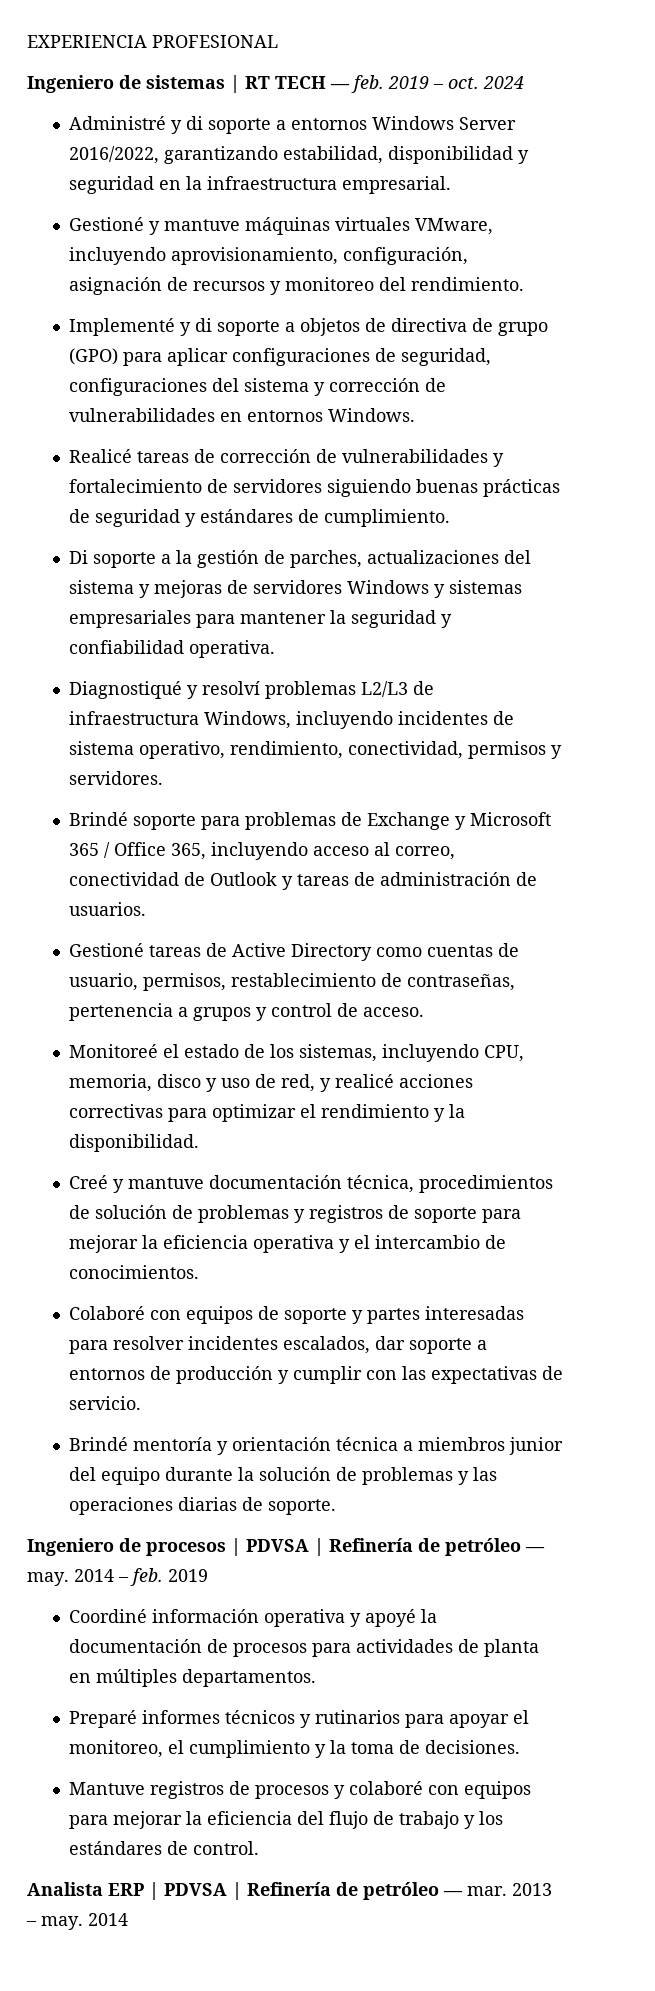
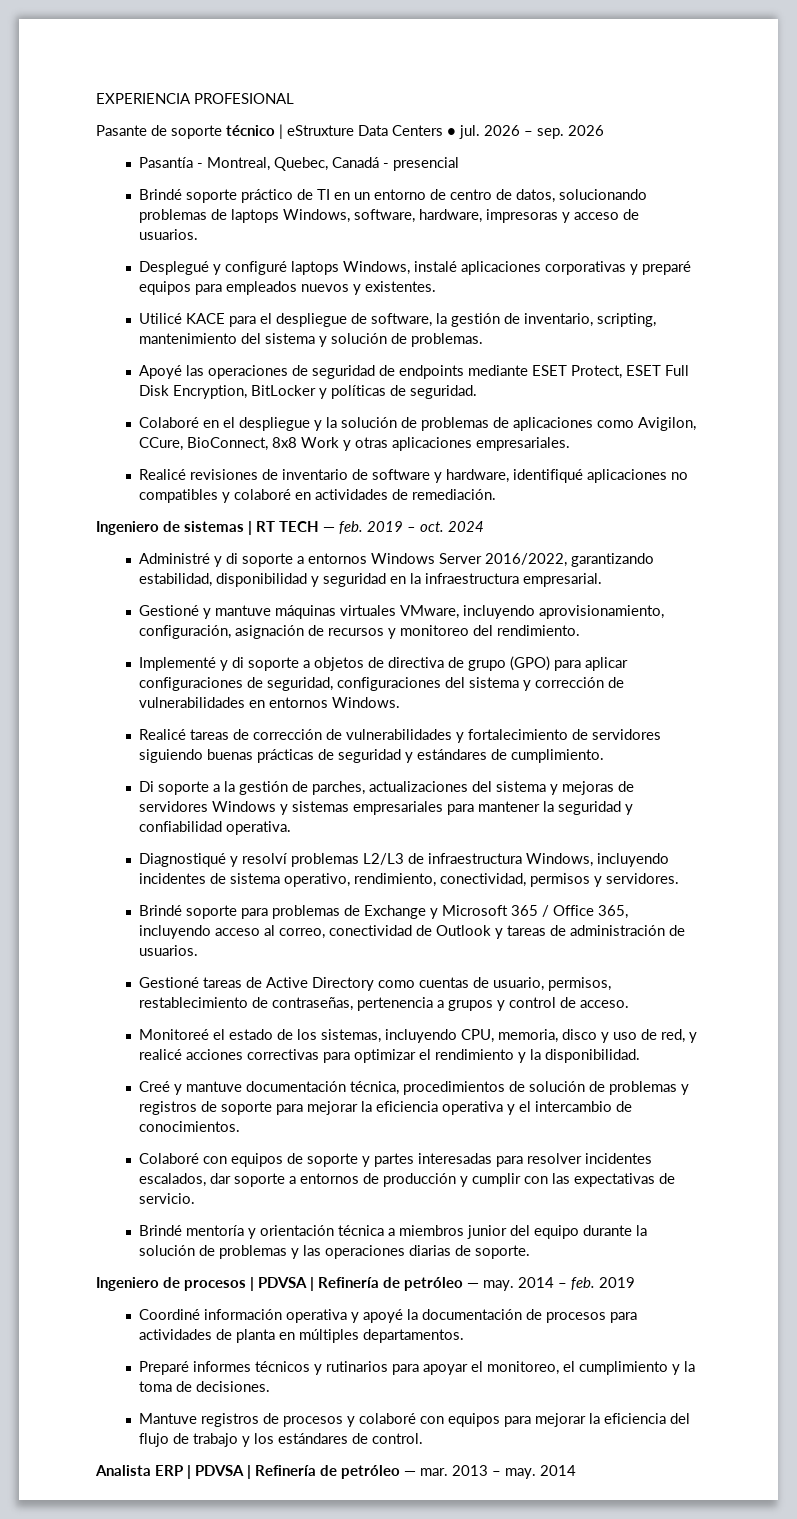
+ Pasante de soporte técnico | eStruxture Data Centers • jul. 2026 – sep. 2026
+ Pasantía - Montreal, Quebec, Canadá - presencial
+ Brindé soporte práctico de TI en un entorno de centro de datos, solucionando problemas de laptops Windows, software, hardware, impresoras y acceso de usuarios.
+ Desplegué y configuré laptops Windows, instalé aplicaciones corporativas y preparé equipos para empleados nuevos y existentes.
+ Utilicé KACE para el despliegue de software, la gestión de inventario, scripting, mantenimiento del sistema y solución de problemas.
+ Apoyé las operaciones de seguridad de endpoints mediante ESET Protect, ESET Full Disk Encryption, BitLocker y políticas de seguridad.
+ Colaboré en el despliegue y la solución de problemas de aplicaciones como Avigilon, CCure, BioConnect, 8x8 Work y otras aplicaciones empresariales.
+ Realicé revisiones de inventario de software y hardware, identifiqué aplicaciones no compatibles y colaboré en actividades de remediación.

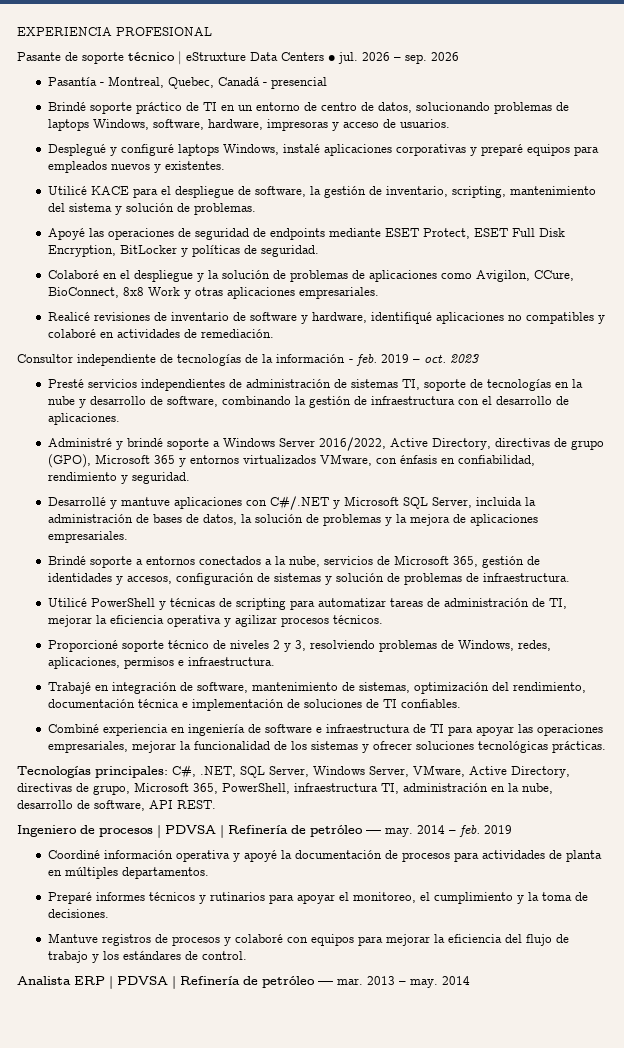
- Ingeniero de sistemas | RT TECH — feb. 2019 – oct. 2024
- Administré y di soporte a entornos Windows Server 2016/2022, garantizando estabilidad, disponibilidad y seguridad en la infraestructura empresarial.
- Gestioné y mantuve máquinas virtuales VMware, incluyendo aprovisionamiento, configuración, asignación de recursos y monitoreo del rendimiento.
- Implementé y di soporte a objetos de directiva de grupo (GPO) para aplicar configuraciones de seguridad, configuraciones del sistema y corrección de vulnerabilidades en entornos Windows.
- Realicé tareas de corrección de vulnerabilidades y fortalecimiento de servidores siguiendo buenas prácticas de seguridad y estándares de cumplimiento.
- Di soporte a la gestión de parches, actualizaciones del sistema y mejoras de servidores Windows y sistemas empresariales para mantener la seguridad y confiabilidad operativa.
- Diagnostiqué y resolví problemas L2/L3 de infraestructura Windows, incluyendo incidentes de sistema operativo, rendimiento, conectividad, permisos y servidores.
- Brindé soporte para problemas de Exchange y Microsoft 365 / Office 365, incluyendo acceso al correo, conectividad de Outlook y tareas de administración de usuarios.
- Gestioné tareas de Active Directory como cuentas de usuario, permisos, restablecimiento de contraseñas, pertenencia a grupos y control de acceso.
- Monitoreé el estado de los sistemas, incluyendo CPU, memoria, disco y uso de red, y realicé acciones correctivas para optimizar el rendimiento y la disponibilidad.
- Creé y mantuve documentación técnica, procedimientos de solución de problemas y registros de soporte para mejorar la eficiencia operativa y el intercambio de conocimientos.
- Colaboré con equipos de soporte y partes interesadas para resolver incidentes escalados, dar soporte a entornos de producción y cumplir con las expectativas de servicio.
- Brindé mentoría y orientación técnica a miembros junior del equipo durante la solución de problemas y las operaciones diarias de soporte.
+ Consultor independiente de tecnologías de la información - feb. 2019 – oct. 2023
+ Presté servicios independientes de administración de sistemas TI, soporte de tecnologías en la nube y desarrollo de software, combinando la gestión de infraestructura con el desarrollo de aplicaciones.
+ Administré y brindé soporte a Windows Server 2016/2022, Active Directory, directivas de grupo (GPO), Microsoft 365 y entornos virtualizados VMware, con énfasis en confiabilidad, rendimiento y seguridad.
+ Desarrollé y mantuve aplicaciones con C#/.NET y Microsoft SQL Server, incluida la administración de bases de datos, la solución de problemas y la mejora de aplicaciones empresariales.
+ Brindé soporte a entornos conectados a la nube, servicios de Microsoft 365, gestión de identidades y accesos, configuración de sistemas y solución de problemas de infraestructura.
+ Utilicé PowerShell y técnicas de scripting para automatizar tareas de administración de TI, mejorar la eficiencia operativa y agilizar procesos técnicos.
+ Proporcioné soporte técnico de niveles 2 y 3, resolviendo problemas de Windows, redes, aplicaciones, permisos e infraestructura.
+ Trabajé en integración de software, mantenimiento de sistemas, optimización del rendimiento, documentación técnica e implementación de soluciones de TI confiables.
+ Combiné experiencia en ingeniería de software e infraestructura de TI para apoyar las operaciones empresariales, mejorar la funcionalidad de los sistemas y ofrecer soluciones tecnológicas prácticas.
+ Tecnologías principales: C#, .NET, SQL Server, Windows Server, VMware, Active Directory, directivas de grupo, Microsoft 365, PowerShell, infraestructura TI, administración en la nube, desarrollo de software, API REST.

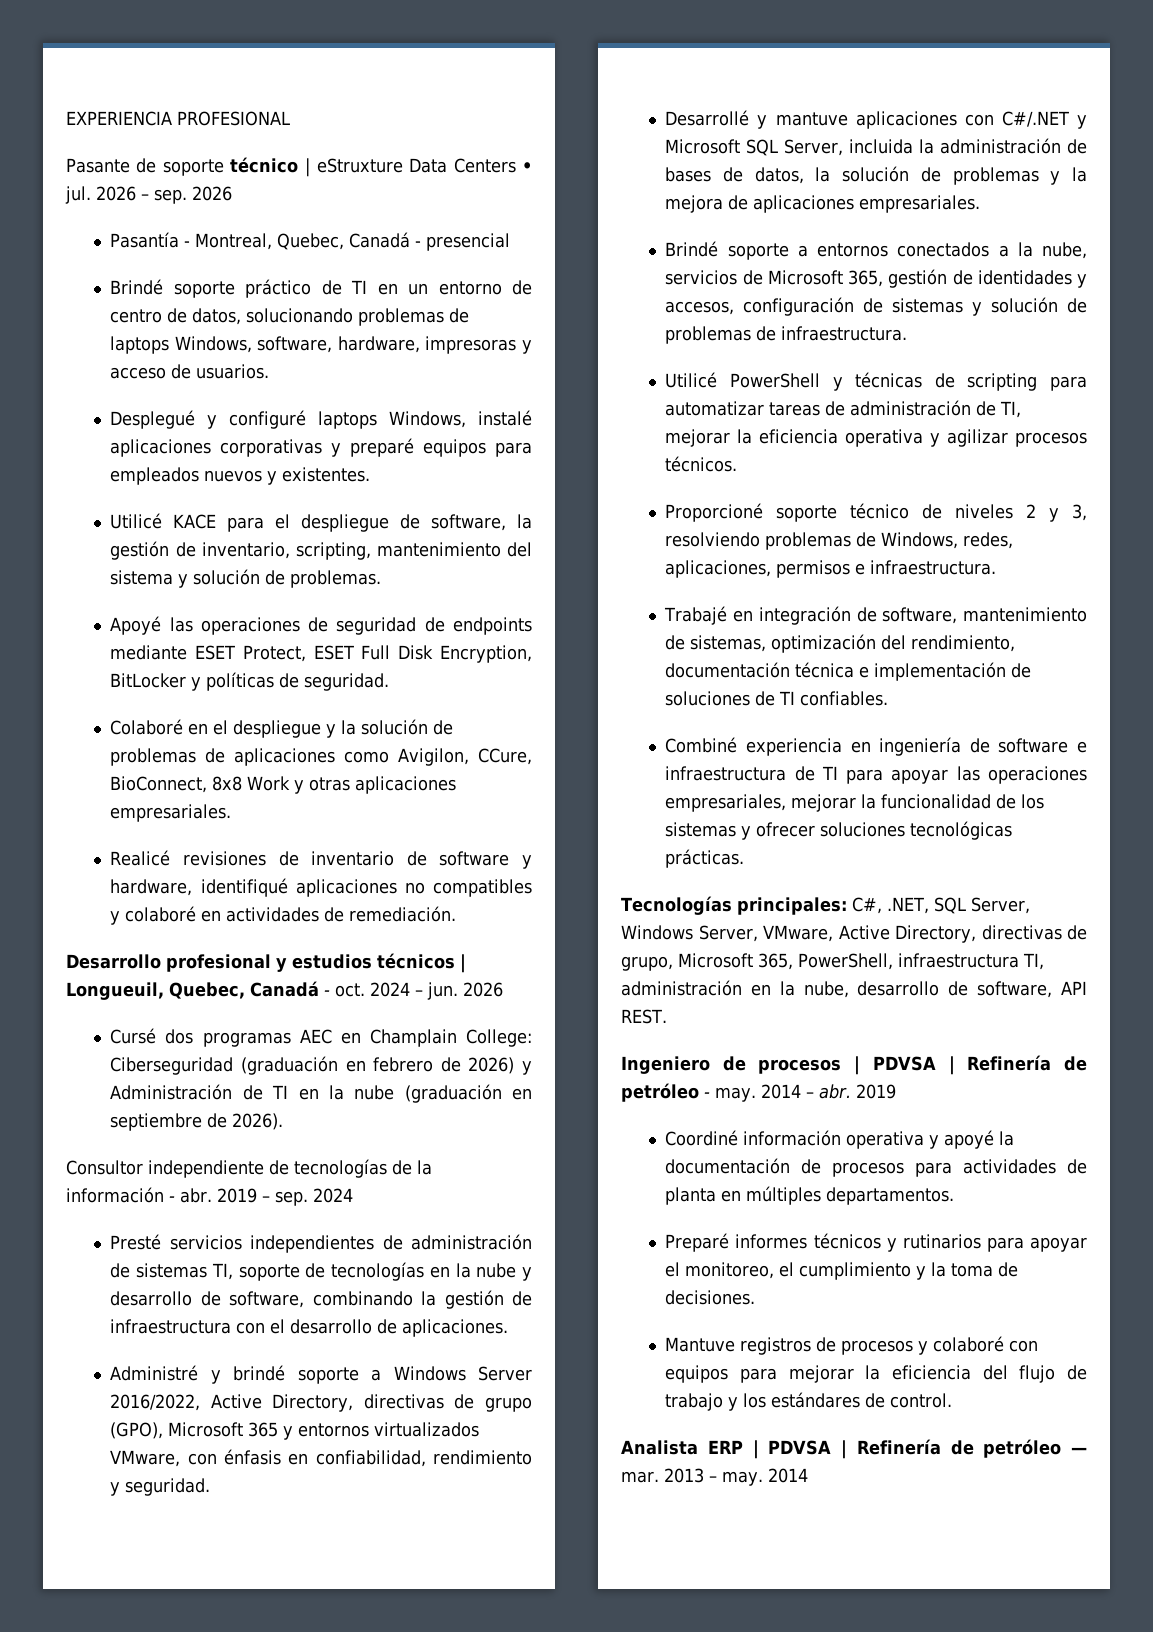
+ Desarrollo profesional y estudios técnicos | Longueuil, Quebec, Canadá - oct. 2024 – jun. 2026
+ Cursé dos programas AEC en Champlain College: Ciberseguridad (graduación en febrero de 2026) y Administración de TI en la nube (graduación en septiembre de 2026).
- Consultor independiente de tecnologías de la información - feb.
+ Consultor independiente de tecnologías de la información - abr.
- 2019 – oct. 2023
+ 2019 – sep. 2024
- Ingeniero de procesos | PDVSA | Refinería de petróleo — may.
+ Ingeniero de procesos | PDVSA | Refinería de petróleo - may.
- 2014 – feb.
+ 2014 – abr.

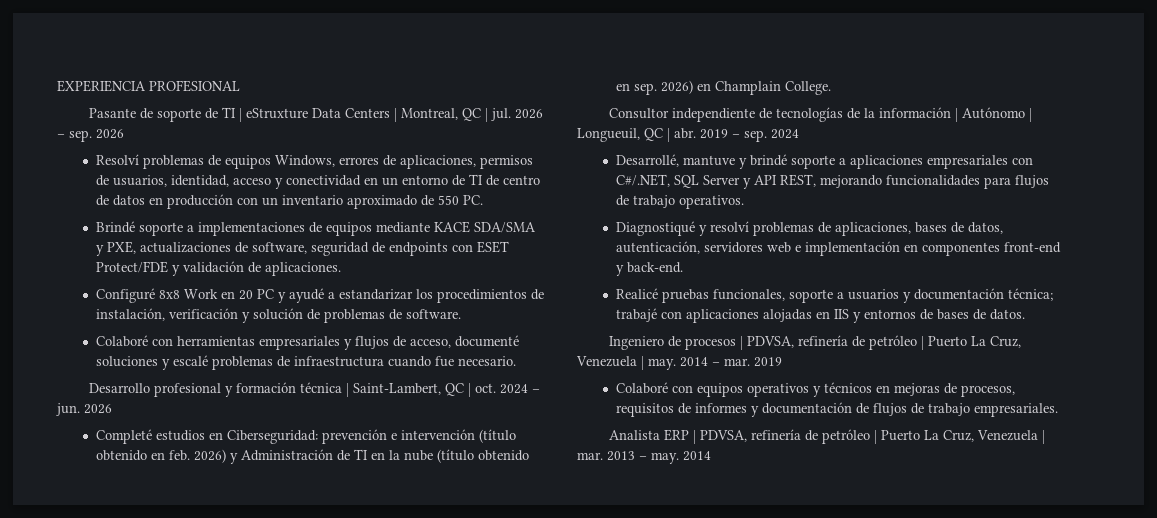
- Pasante de soporte técnico | eStruxture Data Centers • jul.
+ Pasante de soporte de TI | eStruxture Data Centers | Montreal, QC | jul.
- Pasantía - Montreal, Quebec, Canadá - presencial
- Brindé soporte práctico de TI en un entorno de centro de datos, solucionando problemas de laptops Windows, software, hardware, impresoras y acceso de usuarios.
- Desplegué y configuré laptops Windows, instalé aplicaciones corporativas y preparé equipos para empleados nuevos y existentes.
- Utilicé KACE para el despliegue de software, la gestión de inventario, scripting, mantenimiento del sistema y solución de problemas.
- Apoyé las operaciones de seguridad de endpoints mediante ESET Protect, ESET Full Disk Encryption, BitLocker y políticas de seguridad.
- Colaboré en el despliegue y la solución de problemas de aplicaciones como Avigilon, CCure, BioConnect, 8x8 Work y otras aplicaciones empresariales.
- Realicé revisiones de inventario de software y hardware, identifiqué aplicaciones no compatibles y colaboré en actividades de remediación.
- Desarrollo profesional y estudios técnicos | Longueuil, Quebec, Canadá - oct.
+ Resolví problemas de equipos Windows, errores de aplicaciones, permisos de usuarios, identidad, acceso y conectividad en un entorno de TI de centro de datos en producción con un inventario aproximado de 550 PC.
+ Brindé soporte a implementaciones de equipos mediante KACE SDA/SMA y PXE, actualizaciones de software, seguridad de endpoints con ESET Protect/FDE y validación de aplicaciones.
+ Configuré 8x8 Work en 20 PC y ayudé a estandarizar los procedimientos de instalación, verificación y solución de problemas de software.
+ Colaboré con herramientas empresariales y flujos de acceso, documenté soluciones y escalé problemas de infraestructura cuando fue necesario.
+ Desarrollo profesional y formación técnica | Saint-Lambert, QC | oct.
- Cursé dos programas AEC en Champlain College: Ciberseguridad (graduación en febrero de 2026) y Administración de TI en la nube (graduación en septiembre de 2026).
+ Completé estudios en Ciberseguridad: prevención e intervención (título obtenido en feb. 2026) y Administración de TI en la nube (título obtenido en sep. 2026) en Champlain College.
- Consultor independiente de tecnologías de la información - abr.
+ Consultor independiente de tecnologías de la información | Autónomo | Longueuil, QC | abr.
- Presté servicios independientes de administración de sistemas TI, soporte de tecnologías en la nube y desarrollo de software, combinando la gestión de infraestructura con el desarrollo de aplicaciones.
- Administré y brindé soporte a Windows Server 2016/2022, Active Directory, directivas de grupo (GPO), Microsoft 365 y entornos virtualizados VMware, con énfasis en confiabilidad, rendimiento y seguridad.
- Desarrollé y mantuve aplicaciones con C#/.NET y Microsoft SQL Server, incluida la administración de bases de datos, la solución de problemas y la mejora de aplicaciones empresariales.
- Brindé soporte a entornos conectados a la nube, servicios de Microsoft 365, gestión de identidades y accesos, configuración de sistemas y solución de problemas de infraestructura.
- Utilicé PowerShell y técnicas de scripting para automatizar tareas de administración de TI, mejorar la eficiencia operativa y agilizar procesos técnicos.
- Proporcioné soporte técnico de niveles 2 y 3, resolviendo problemas de Windows, redes, aplicaciones, permisos e infraestructura.
- Trabajé en integración de software, mantenimiento de sistemas, optimización del rendimiento, documentación técnica e implementación de soluciones de TI confiables.
- Combiné experiencia en ingeniería de software e infraestructura de TI para apoyar las operaciones empresariales, mejorar la funcionalidad de los sistemas y ofrecer soluciones tecnológicas prácticas.
- Tecnologías principales: C#, .NET, SQL Server, Windows Server, VMware, Active Directory, directivas de grupo, Microsoft 365, PowerShell, infraestructura TI, administración en la nube, desarrollo de software, API REST.
- Ingeniero de procesos | PDVSA | Refinería de petróleo - may.
+ Desarrollé, mantuve y brindé soporte a aplicaciones empresariales con C#/.NET, SQL Server y API REST, mejorando funcionalidades para flujos de trabajo operativos.
+ Diagnostiqué y resolví problemas de aplicaciones, bases de datos, autenticación, servidores web e implementación en componentes front-end y back-end.
+ Realicé pruebas funcionales, soporte a usuarios y documentación técnica; trabajé con aplicaciones alojadas en IIS y entornos de bases de datos.
+ Ingeniero de procesos | PDVSA, refinería de petróleo | Puerto La Cruz, Venezuela | may.
- 2014 – abr.
+ 2014 – mar.
- Coordiné información operativa y apoyé la documentación de procesos para actividades de planta en múltiples departamentos.
- Preparé informes técnicos y rutinarios para apoyar el monitoreo, el cumplimiento y la toma de decisiones.
- Mantuve registros de procesos y colaboré con equipos para mejorar la eficiencia del flujo de trabajo y los estándares de control.
- Analista ERP | PDVSA | Refinería de petróleo — mar.
+ Colaboré con equipos operativos y técnicos en mejoras de procesos, requisitos de informes y documentación de flujos de trabajo empresariales.
+ Analista ERP | PDVSA, refinería de petróleo | Puerto La Cruz, Venezuela | mar.

